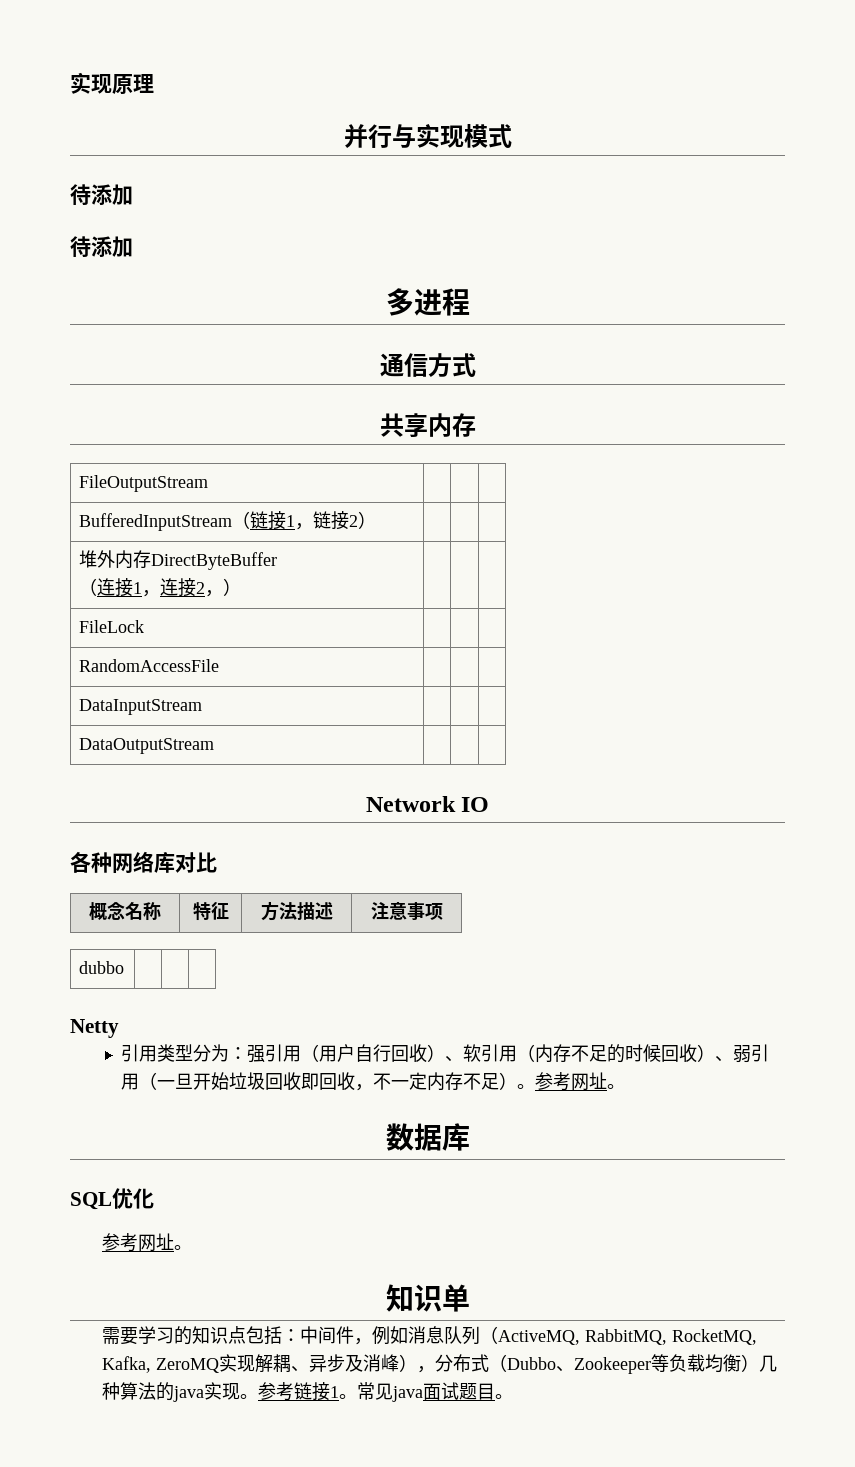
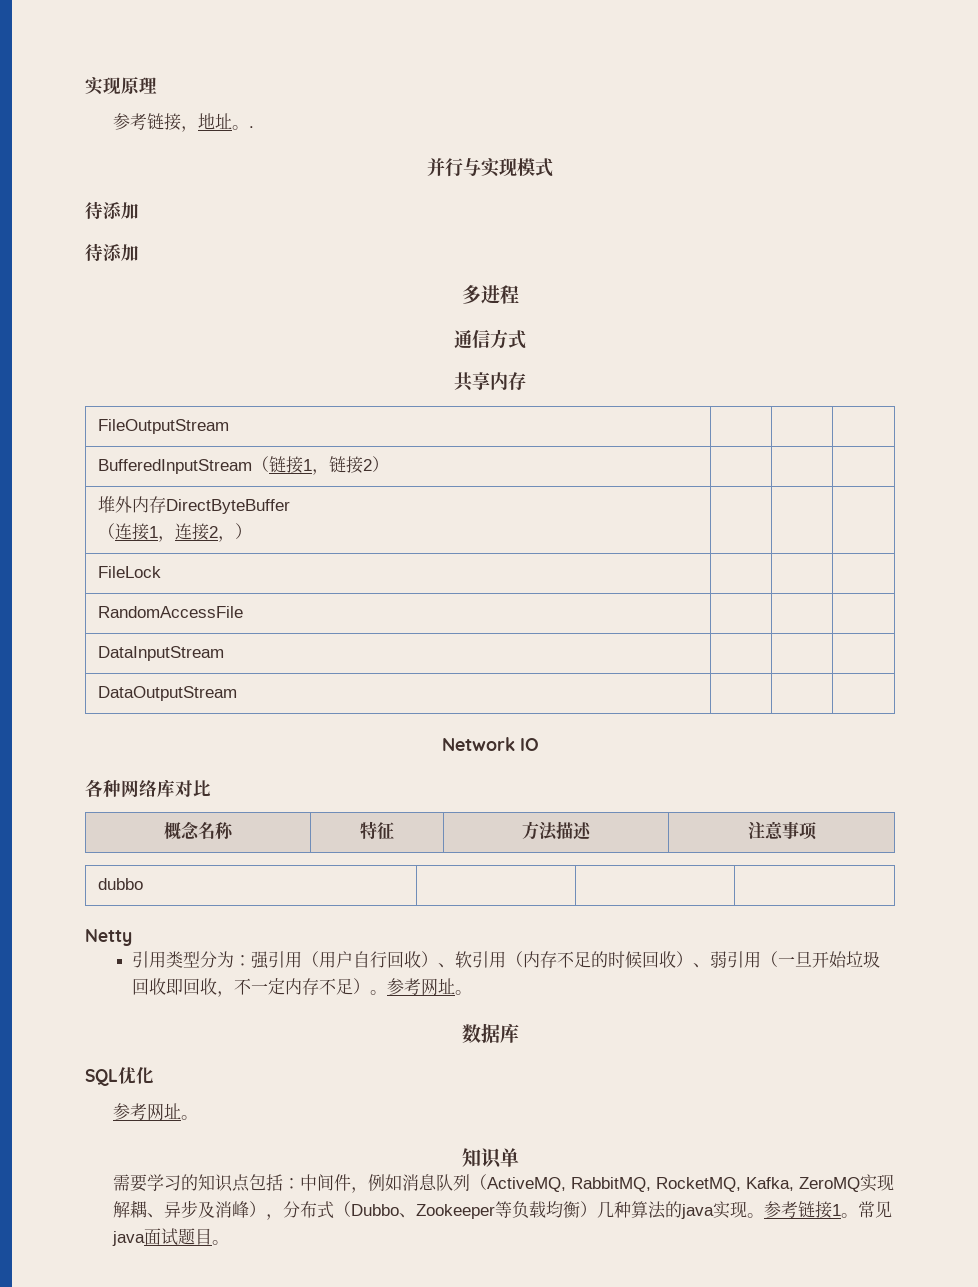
+ 参考链接，地址。.

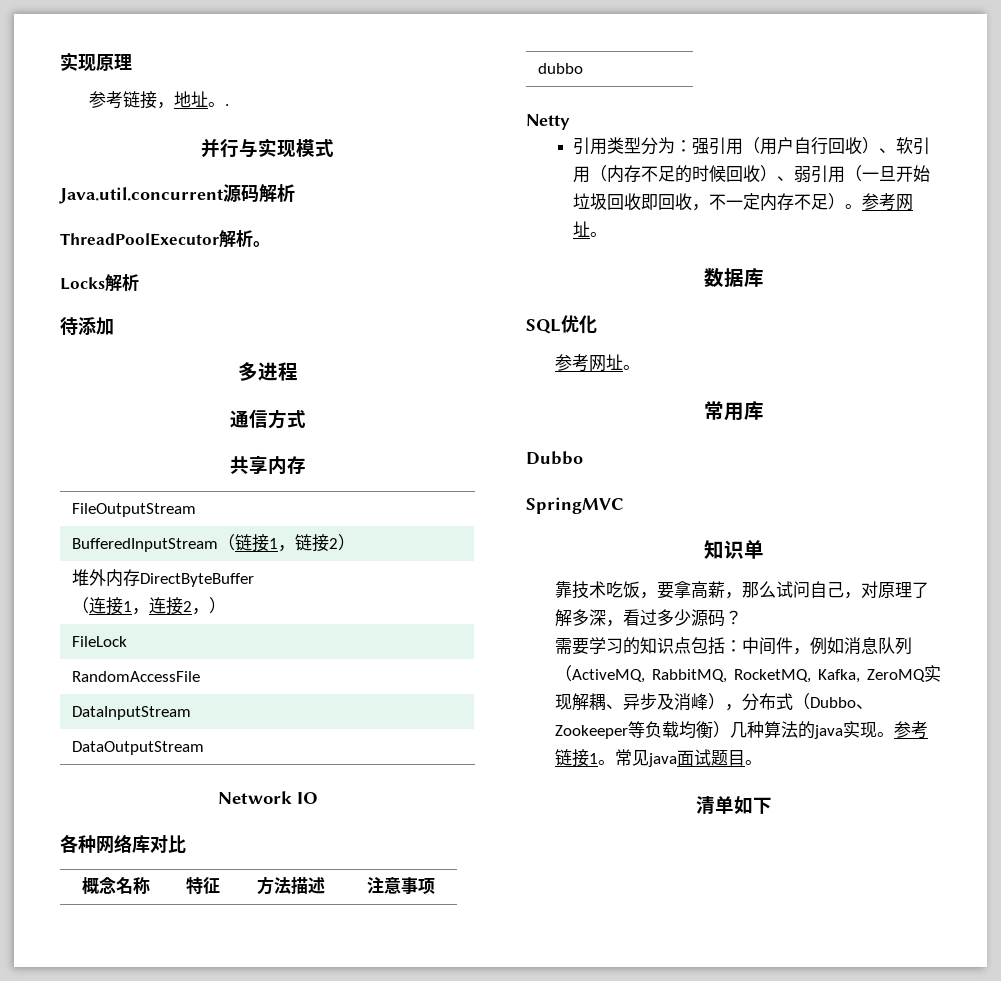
  并行与实现模式
- 待添加
+ Java.util.concurrent源码解析
+ ThreadPoolExecutor解析。
+ Locks解析
+ 常用库
+ Dubbo
+ SpringMVC
  知识单
+ 靠技术吃饭，要拿高薪，那么试问自己，对原理了解多深，看过多少源码？
+ 清单如下

